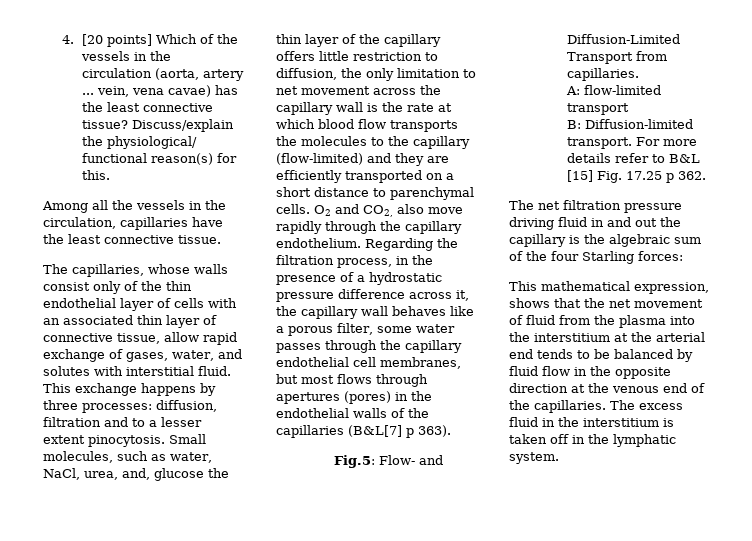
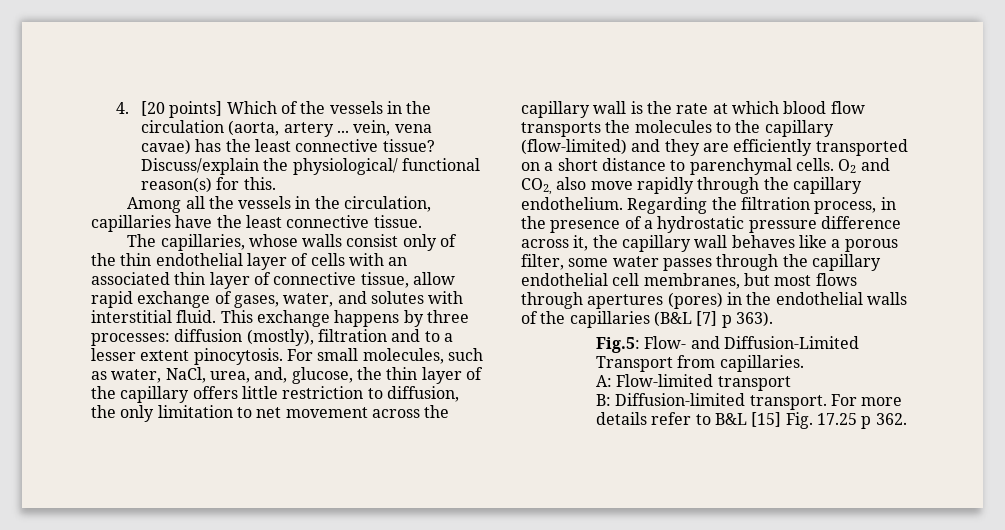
- This exchange happens by three processes: diffusion, filtration and to a lesser extent pinocytosis.
+ This exchange happens by three processes: diffusion (mostly), filtration and to a lesser extent pinocytosis.
- Small molecules, such as water, NaCl, urea, and, glucose the thin layer of the capillary offers little restriction to diffusion, the only limitation to net movement across the capillary wall is the rate at which blood flow transports the molecules to the capillary (flow-limited) and they are efficiently transported on a short distance to parenchymal cells.
+ For small molecules, such as water, NaCl, urea, and, glucose, the thin layer of the capillary offers little restriction to diffusion, the only limitation to net movement across the capillary wall is the rate at which blood flow transports the molecules to the capillary (flow-limited) and they are efficiently transported on a short distance to parenchymal cells.
- Regarding the filtration process, in the presence of a hydrostatic pressure difference across it, the capillary wall behaves like a porous filter, some water passes through the capillary endothelial cell membranes, but most flows through apertures (pores) in the endothelial walls of the capillaries (B&L[7] p 363).
+ Regarding the filtration process, in the presence of a hydrostatic pressure difference across it, the capillary wall behaves like a porous filter, some water passes through the capillary endothelial cell membranes, but most flows through apertures (pores) in the endothelial walls of the capillaries (B&L [7] p 363).
- A: flow-limited transport
+ A: Flow-limited transport
- The net filtration pressure driving fluid in and out the capillary is the algebraic sum of the four Starling forces:
- This mathematical expression, shows that the net movement of fluid from the plasma into the interstitium at the arterial end tends to be balanced by fluid flow in the opposite direction at the venous end of the capillaries. The excess fluid in the interstitium is taken off in the lymphatic system.

